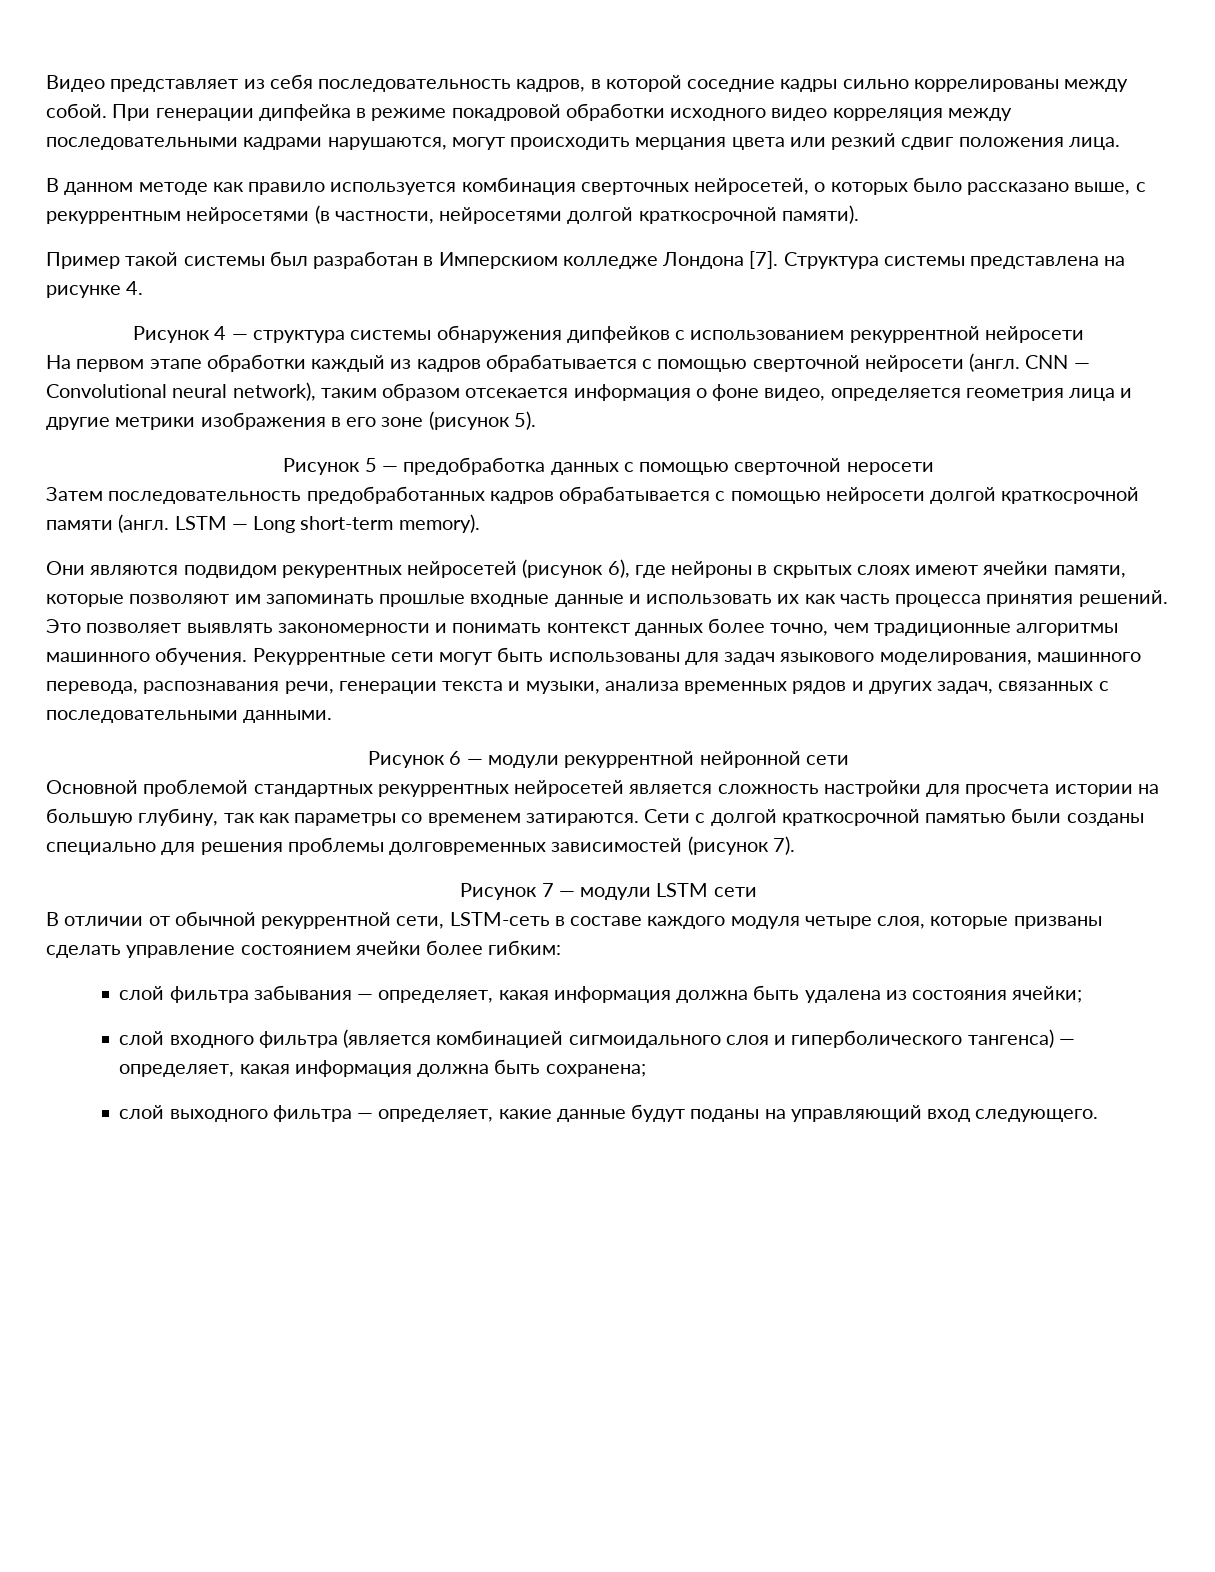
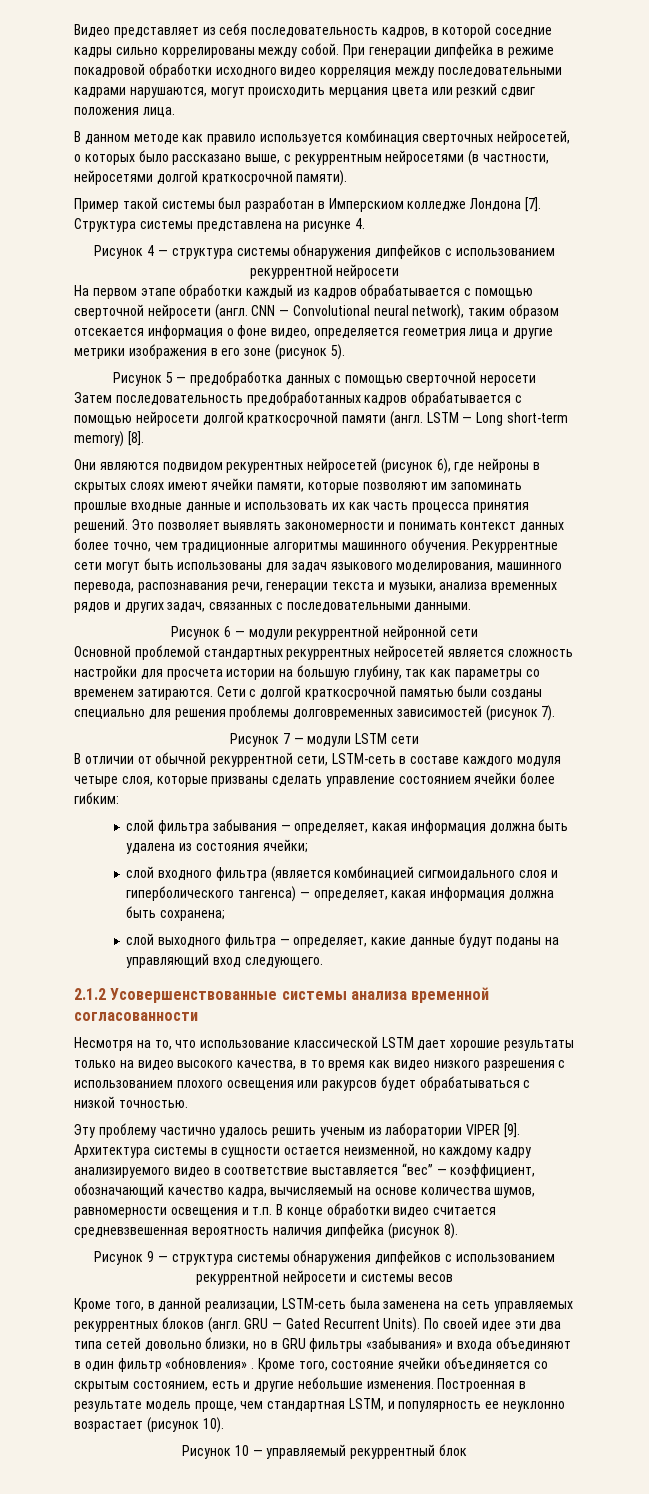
- LSTM — Long short-term memory).
+ LSTM — Long short-term memory) [8].
+ 2.1.2 Усовершенствованные системы анализа временной согласованности
+ Несмотря на то, что использование классической LSTM дает хорошие результаты только на видео высокого качества, в то время как видео низкого разрешения с использованием плохого освещения или ракурсов будет обрабатываться с низкой точностью.
+ Эту проблему частично удалось решить ученым из лаборатории VIPER [9]. Архитектура системы в сущности остается неизменной, но каждому кадру анализируемого видео в соответствие выставляется “вес” — коэффициент, обозначающий качество кадра, вычисляемый на основе количества шумов, равномерности освещения и т.п. В конце обработки видео считается средневзвешенная вероятность наличия дипфейка (рисунок 8).
+ Рисунок 9 — структура системы обнаружения дипфейков с использованием рекуррентной нейросети и системы весов
+ Кроме того, в данной реализации, LSTM-сеть была заменена на сеть управляемых рекуррентных блоков (англ. GRU — Gated Recurrent Units). По своей идее эти два типа сетей довольно близки, но в GRU фильтры «забывания» и входа объединяют в один фильтр «обновления» . Кроме того, состояние ячейки объединяется со скрытым состоянием, есть и другие небольшие изменения. Построенная в результате модель проще, чем стандартная LSTM, и популярность ее неуклонно возрастает (рисунок 10).
+ Рисунок 10 — управляемый рекуррентный блок

